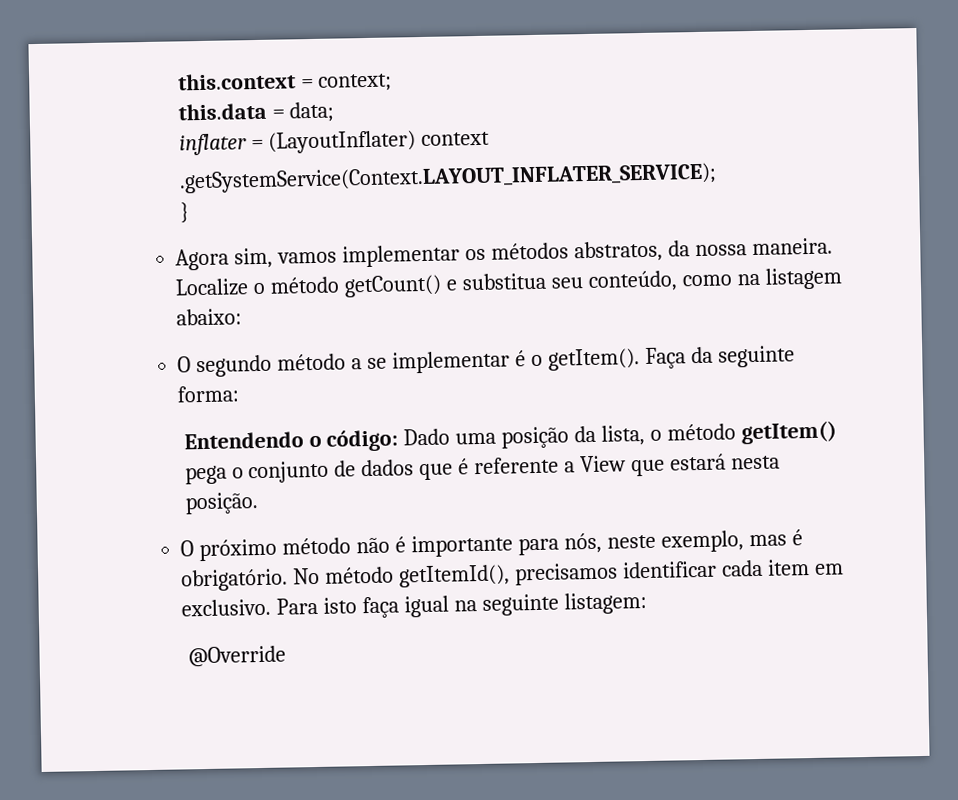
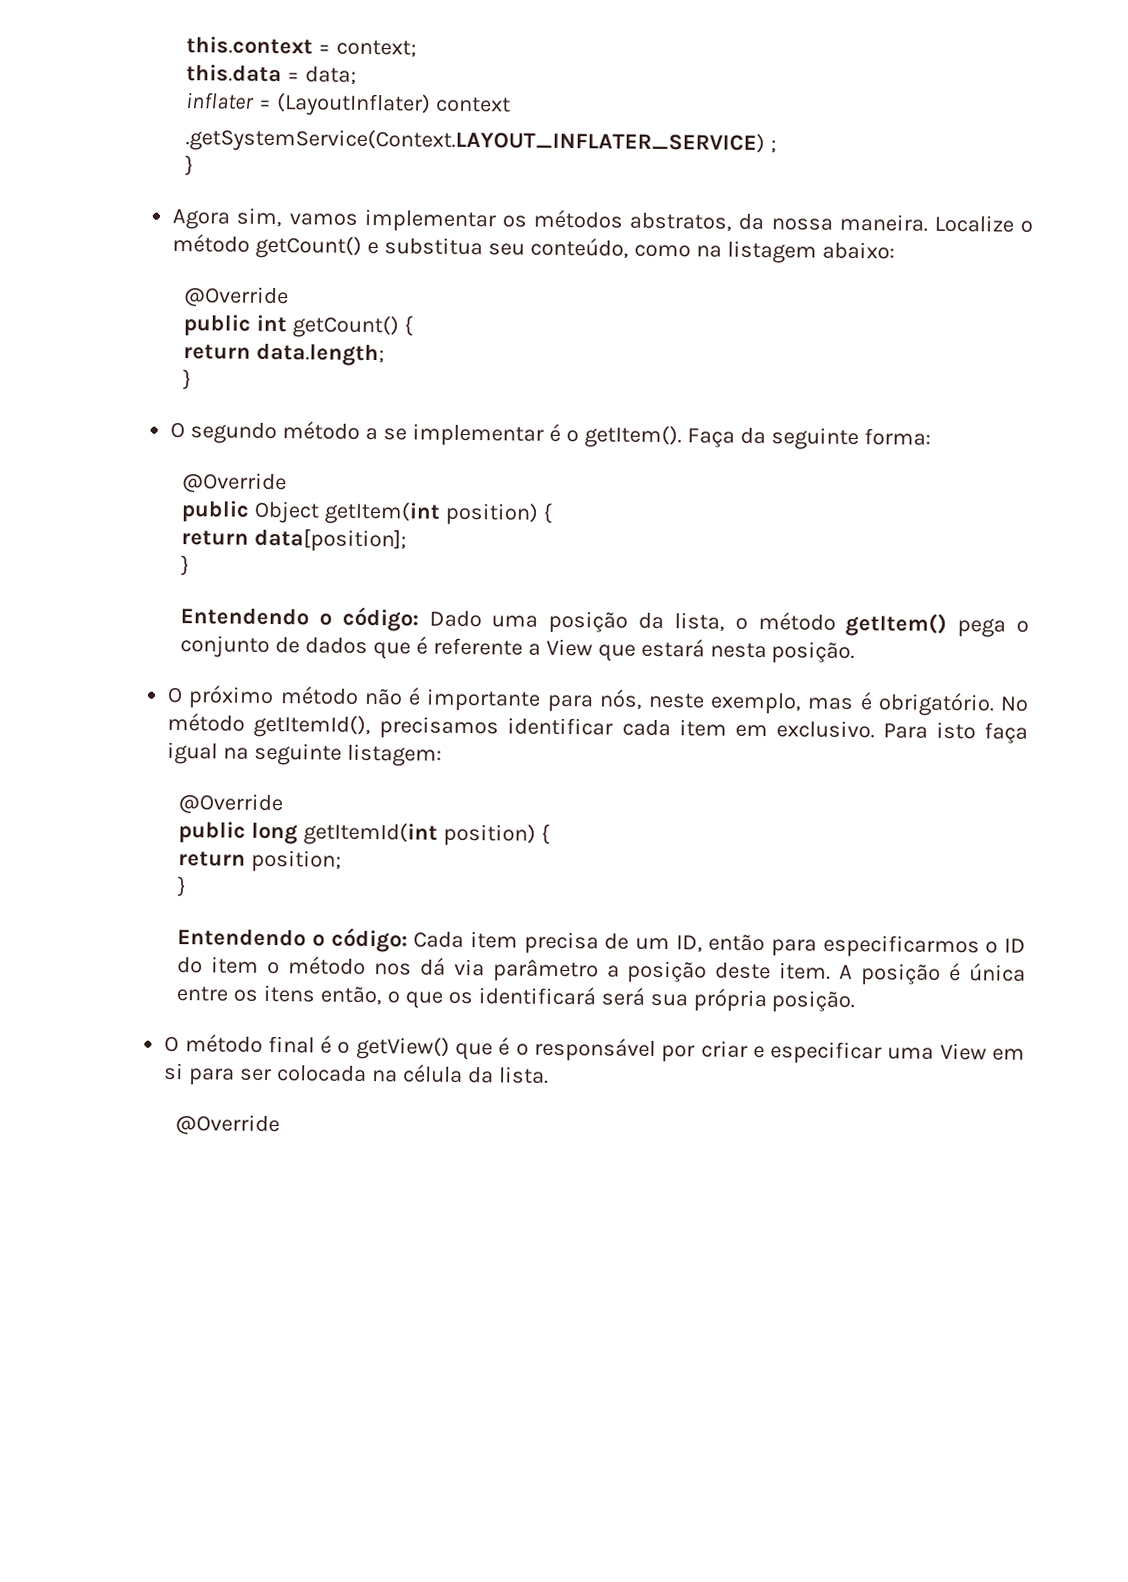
- .getSystemService(Context.LAYOUT_INFLATER_SERVICE);
+ .getSystemService(Context.LAYOUT_INFLATER_SERVICE) ;
  Localize o método getCount() e substitua seu conteúdo, como na listagem abaixo:
+ @Override
+ public int getCount() {
+ return data.length;
+ }
  Faça da seguinte forma:
+ @Override
+ public Object getItem(int position) {
+ return data[position];
+ }
+ public long getItemId(int position) {
+ return position;
+ }
+ Entendendo o código: Cada item precisa de um ID, então para especificarmos o ID do item o método nos dá via parâmetro a posição deste item. A posição é única entre os itens então, o que os identificará será sua própria posição.
+ O método final é o getView() que é o responsável por criar e especificar uma View em si para ser colocada na célula da lista.
+ @Override

